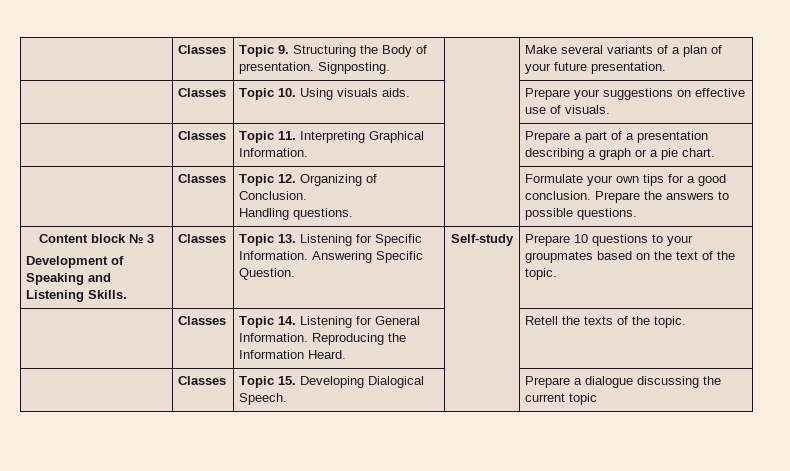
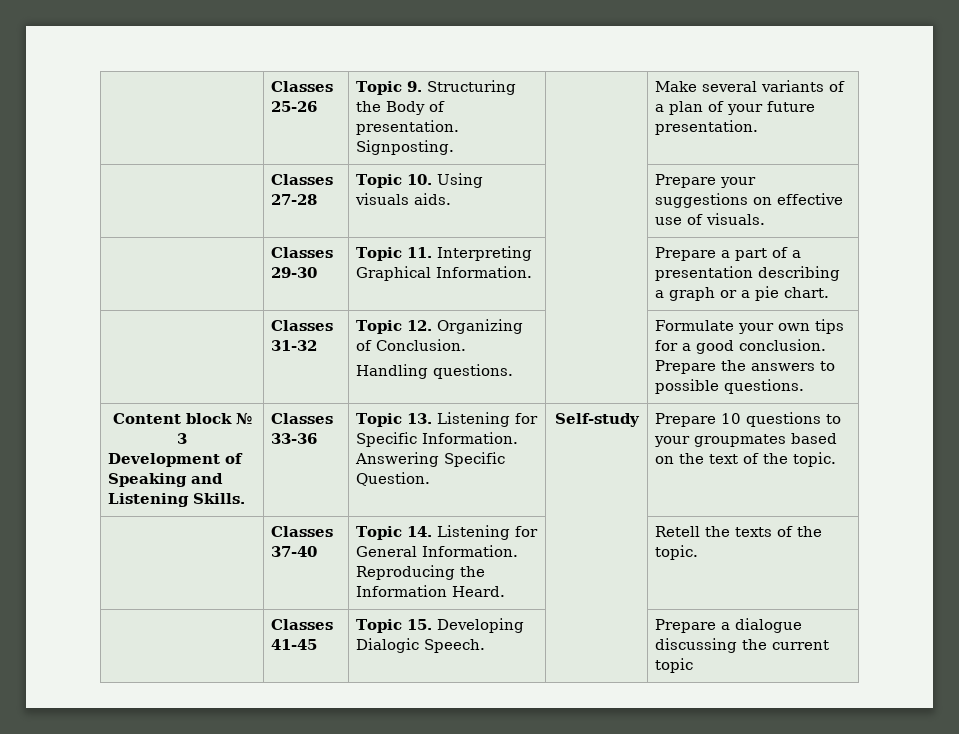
- | Classes | Topic 9. Structuring the Body of presentation. Signposting. | | Make several variants of a plan of your future presentation.
+ | Classes 25-26 | Topic 9. Structuring the Body of presentation. Signposting. | | Make several variants of a plan of your future presentation.
- | Classes | Topic 10. Using visuals aids. | | Prepare your suggestions on effective use of visuals.
+ | Classes 27-28 | Topic 10. Using visuals aids. | | Prepare your suggestions on effective use of visuals.
- | Classes | Topic 11. Interpreting Graphical Information. | | Prepare a part of a presentation describing a graph or a pie chart.
+ | Classes 29-30 | Topic 11. Interpreting Graphical Information. | | Prepare a part of a presentation describing a graph or a pie chart.
- | Classes | Topic 12. Organizing of Conclusion.
+ | Classes 31-32 | Topic 12. Organizing of Conclusion.
  Content block № 3
- Development of Speaking and Listening Skills. | Classes | Topic 13. Listening for Specific Information. Answering Specific Question. | Self-study | Prepare 10 questions to your groupmates based on the text of the topic.
+ Development of Speaking and Listening Skills. | Classes 33-36 | Topic 13. Listening for Specific Information. Answering Specific Question. | Self-study | Prepare 10 questions to your groupmates based on the text of the topic.
- | Classes | Topic 14. Listening for General Information. Reproducing the Information Heard. | | Retell the texts of the topic.
+ | Classes 37-40 | Topic 14. Listening for General Information. Reproducing the Information Heard. | | Retell the texts of the topic.
- | Classes | Topic 15. Developing Dialogical Speech. | | Prepare a dialogue discussing the current topic
+ | Classes 41-45 | Topic 15. Developing Dialogic Speech. | | Prepare a dialogue discussing the current topic

